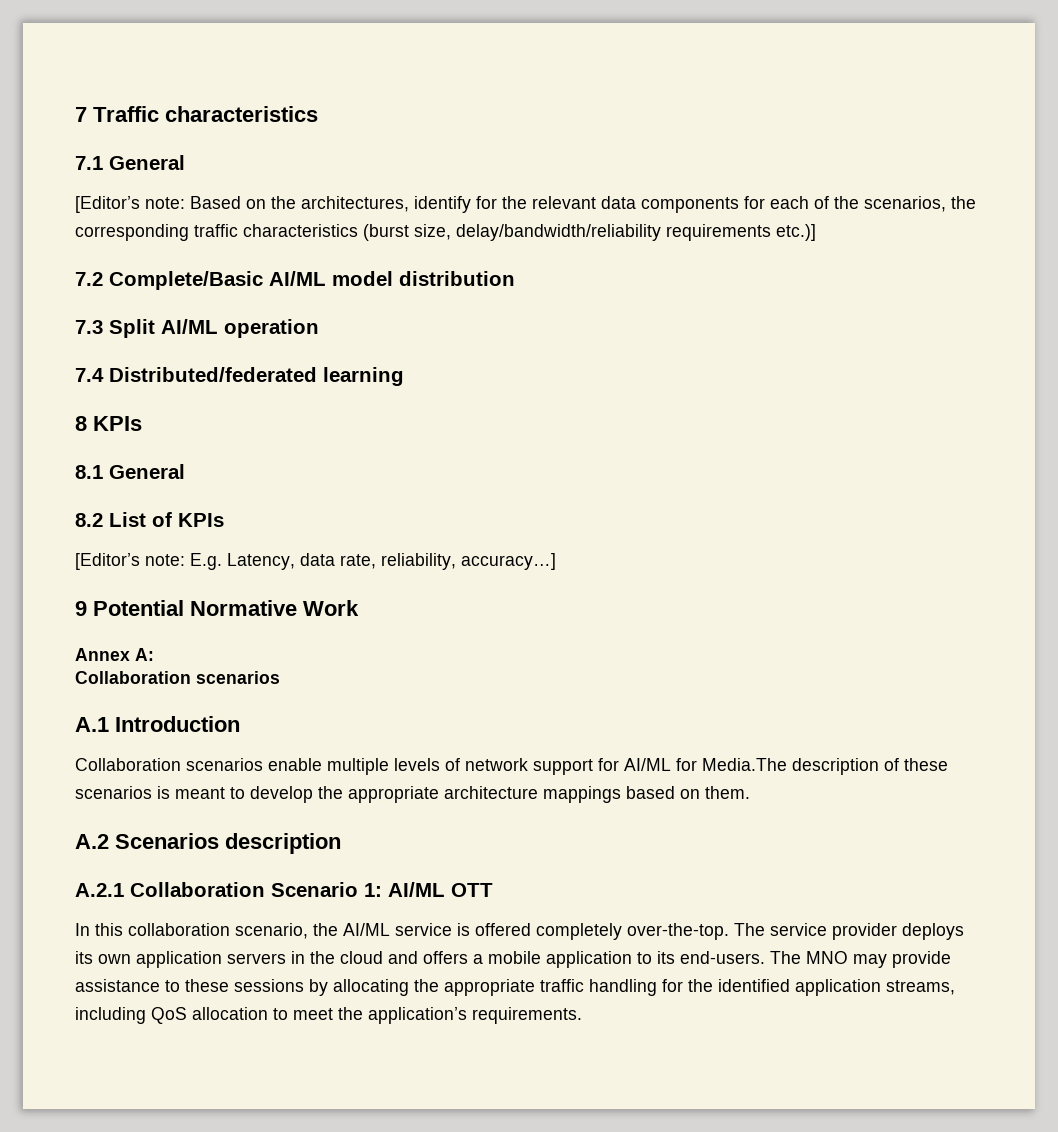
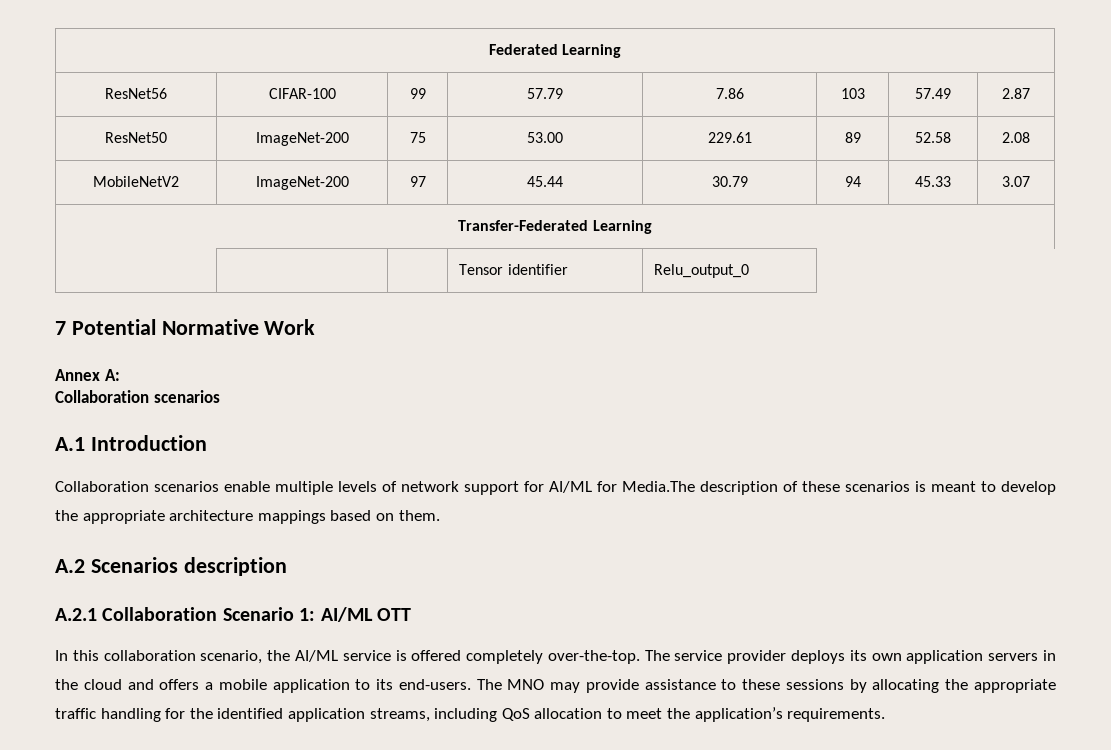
- 7 Traffic characteristics
- 7.1 General
- [Editor’s note: Based on the architectures, identify for the relevant data components for each of the scenarios, the corresponding traffic characteristics (burst size, delay/bandwidth/reliability requirements etc.)]
- 7.2 Complete/Basic AI/ML model distribution
- 7.3 Split AI/ML operation
- 7.4 Distributed/federated learning
- 8 KPIs
- 8.1 General
- 8.2 List of KPIs
- [Editor’s note: E.g. Latency, data rate, reliability, accuracy…]
- 9 Potential Normative Work
+ Federated Learning
+ ResNet56 | CIFAR-100 | 99 | 57.79 | 7.86 | 103 | 57.49 | 2.87
+ ResNet50 | ImageNet-200 | 75 | 53.00 | 229.61 | 89 | 52.58 | 2.08
+ MobileNetV2 | ImageNet-200 | 97 | 45.44 | 30.79 | 94 | 45.33 | 3.07
+ Transfer-Federated Learning
+ | | | Tensor identifier | Relu_output_0
+ 7 Potential Normative Work

